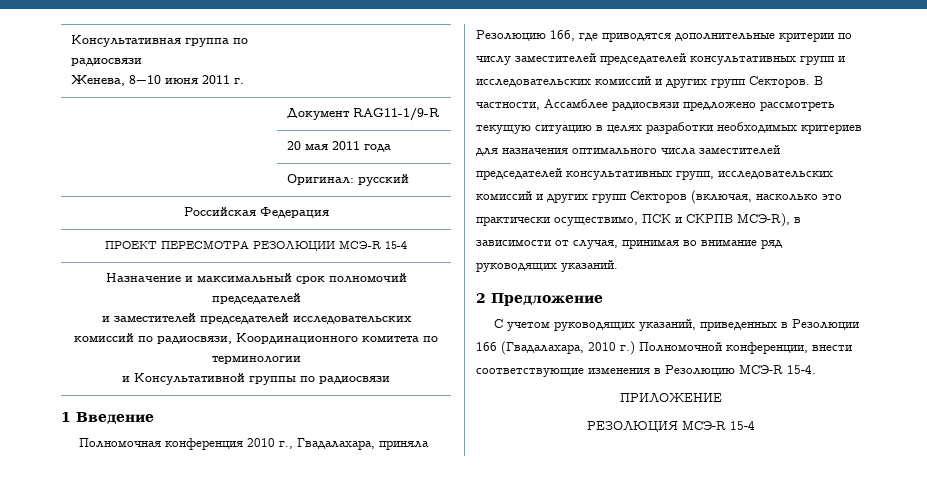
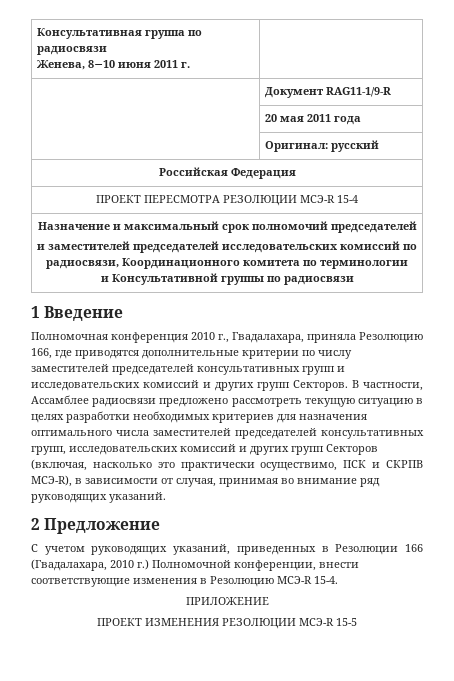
- РЕЗОЛЮЦИЯ МСЭ-R 15-4
+ ПРОЕКТ ИЗМЕНЕНИЯ РЕЗОЛЮЦИИ МСЭ-R 15-5

